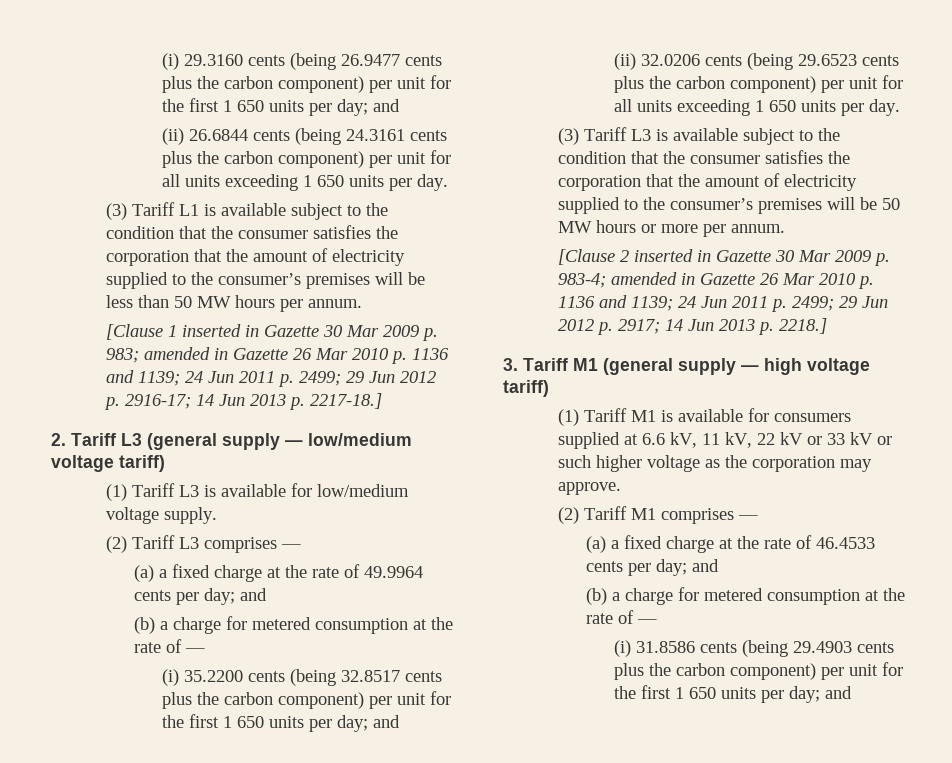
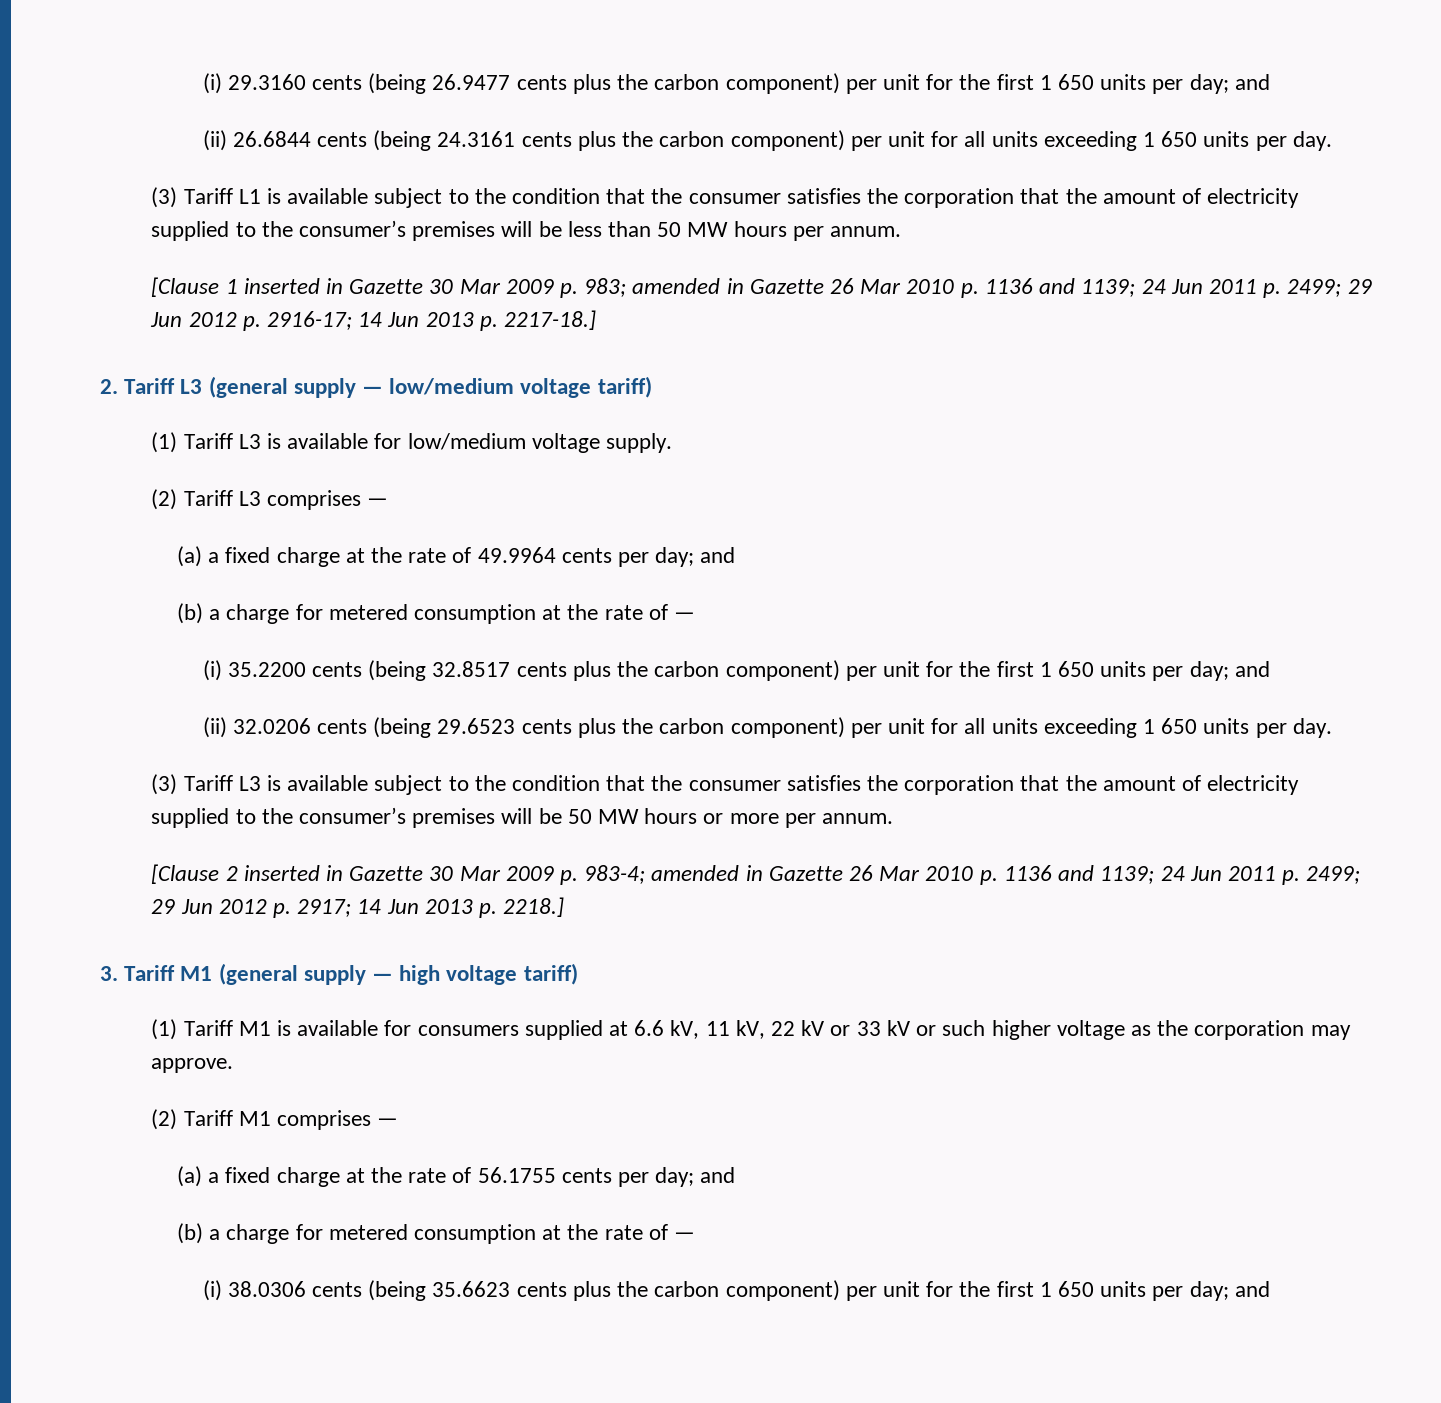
- (a) a fixed charge at the rate of 46.4533 cents per day; and
+ (a) a fixed charge at the rate of 56.1755 cents per day; and
- (i) 31.8586 cents (being 29.4903 cents plus the carbon component) per unit for the first 1 650 units per day; and
+ (i) 38.0306 cents (being 35.6623 cents plus the carbon component) per unit for the first 1 650 units per day; and

